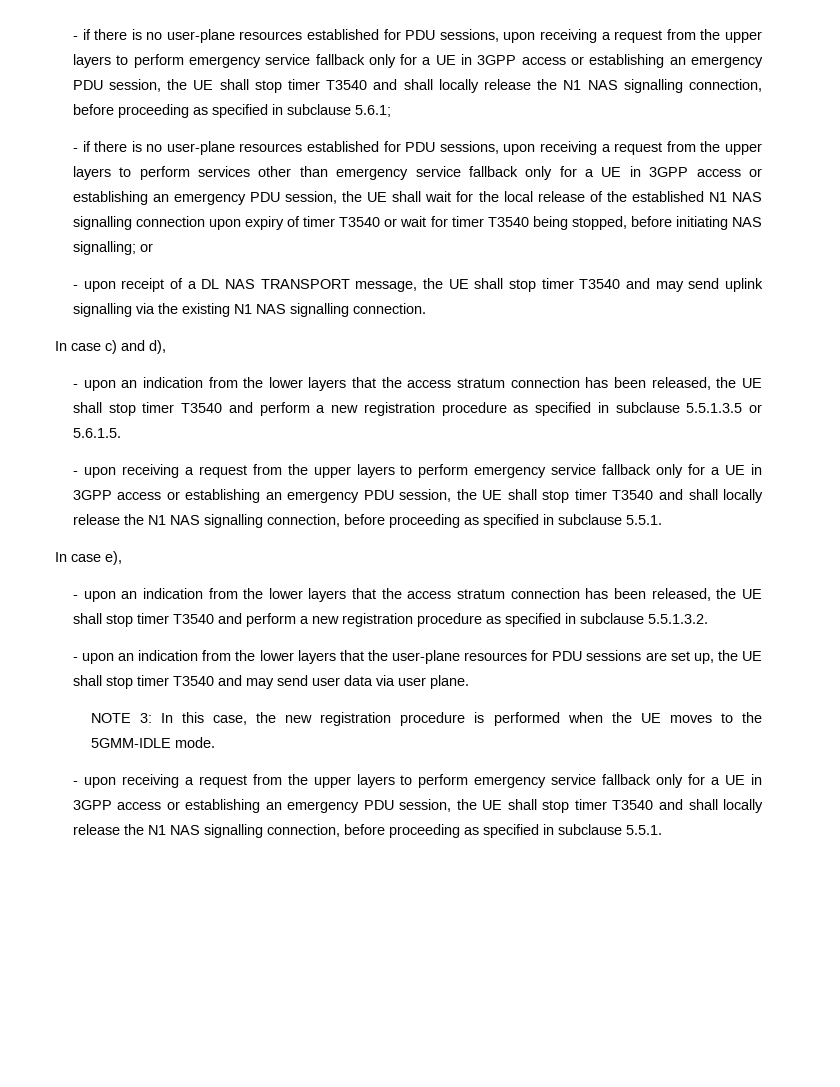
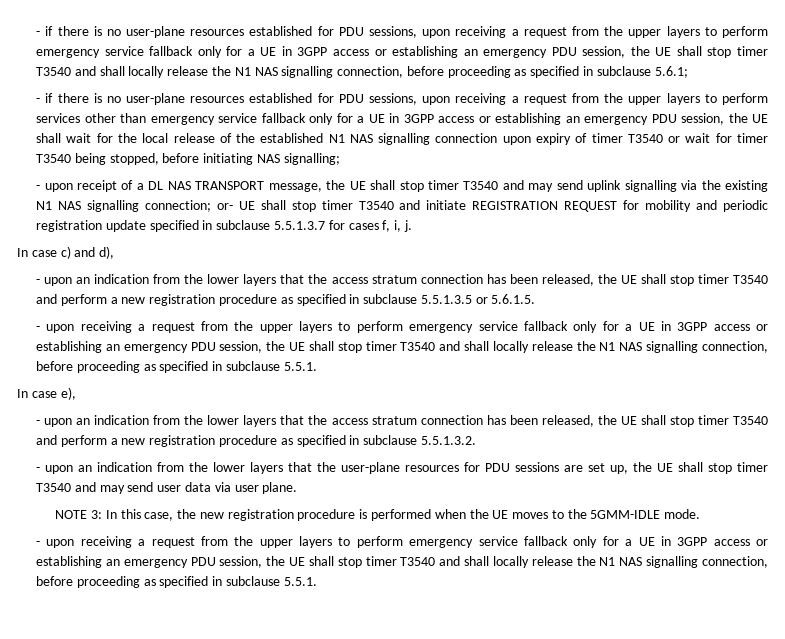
- - if there is no user-plane resources established for PDU sessions, upon receiving a request from the upper layers to perform services other than emergency service fallback only for a UE in 3GPP access or establishing an emergency PDU session, the UE shall wait for the local release of the established N1 NAS signalling connection upon expiry of timer T3540 or wait for timer T3540 being stopped, before initiating NAS signalling; or
+ - if there is no user-plane resources established for PDU sessions, upon receiving a request from the upper layers to perform services other than emergency service fallback only for a UE in 3GPP access or establishing an emergency PDU session, the UE shall wait for the local release of the established N1 NAS signalling connection upon expiry of timer T3540 or wait for timer T3540 being stopped, before initiating NAS signalling;
- - upon receipt of a DL NAS TRANSPORT message, the UE shall stop timer T3540 and may send uplink signalling via the existing N1 NAS signalling connection.
+ - upon receipt of a DL NAS TRANSPORT message, the UE shall stop timer T3540 and may send uplink signalling via the existing N1 NAS signalling connection; or- UE shall stop timer T3540 and initiate REGISTRATION REQUEST for mobility and periodic registration update specified in subclause 5.5.1.3.7 for cases f, i, j.

